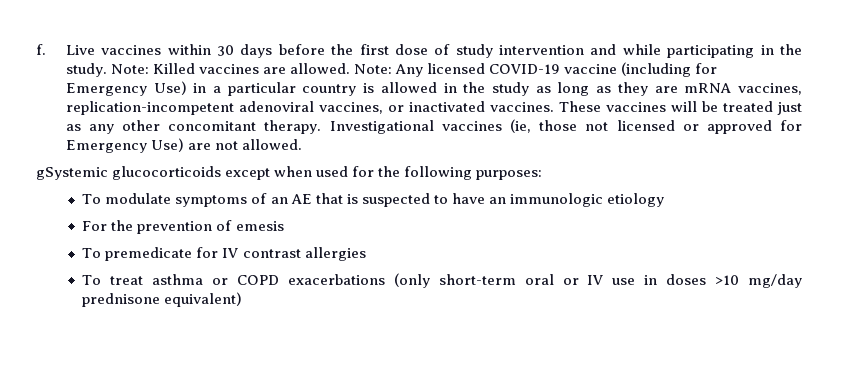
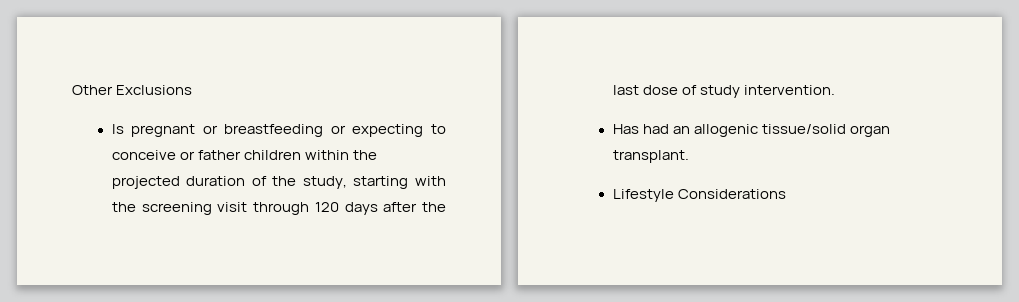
- f. Live vaccines within 30 days before the first dose of study intervention and while participating in the study. Note: Killed vaccines are allowed. Note: Any licensed COVID-19 vaccine (including for Emergency Use) in a particular country is allowed in the study as long as they are mRNA vaccines, replication-incompetent adenoviral vaccines, or inactivated vaccines. These vaccines will be treated just as any other concomitant therapy. Investigational vaccines (ie, those not licensed or approved for Emergency Use) are not allowed.
- gSystemic glucocorticoids except when used for the following purposes:
- To modulate symptoms of an AE that is suspected to have an immunologic etiology
- For the prevention of emesis
- To premedicate for IV contrast allergies
- To treat asthma or COPD exacerbations (only short-term oral or IV use in doses >10 mg/day prednisone equivalent)
+ Other Exclusions
+ Is pregnant or breastfeeding or expecting to conceive or father children within the projected duration of the study, starting with the screening visit through 120 days after the last dose of study intervention.
+ Has had an allogenic tissue/solid organ transplant.
+ Lifestyle Considerations

